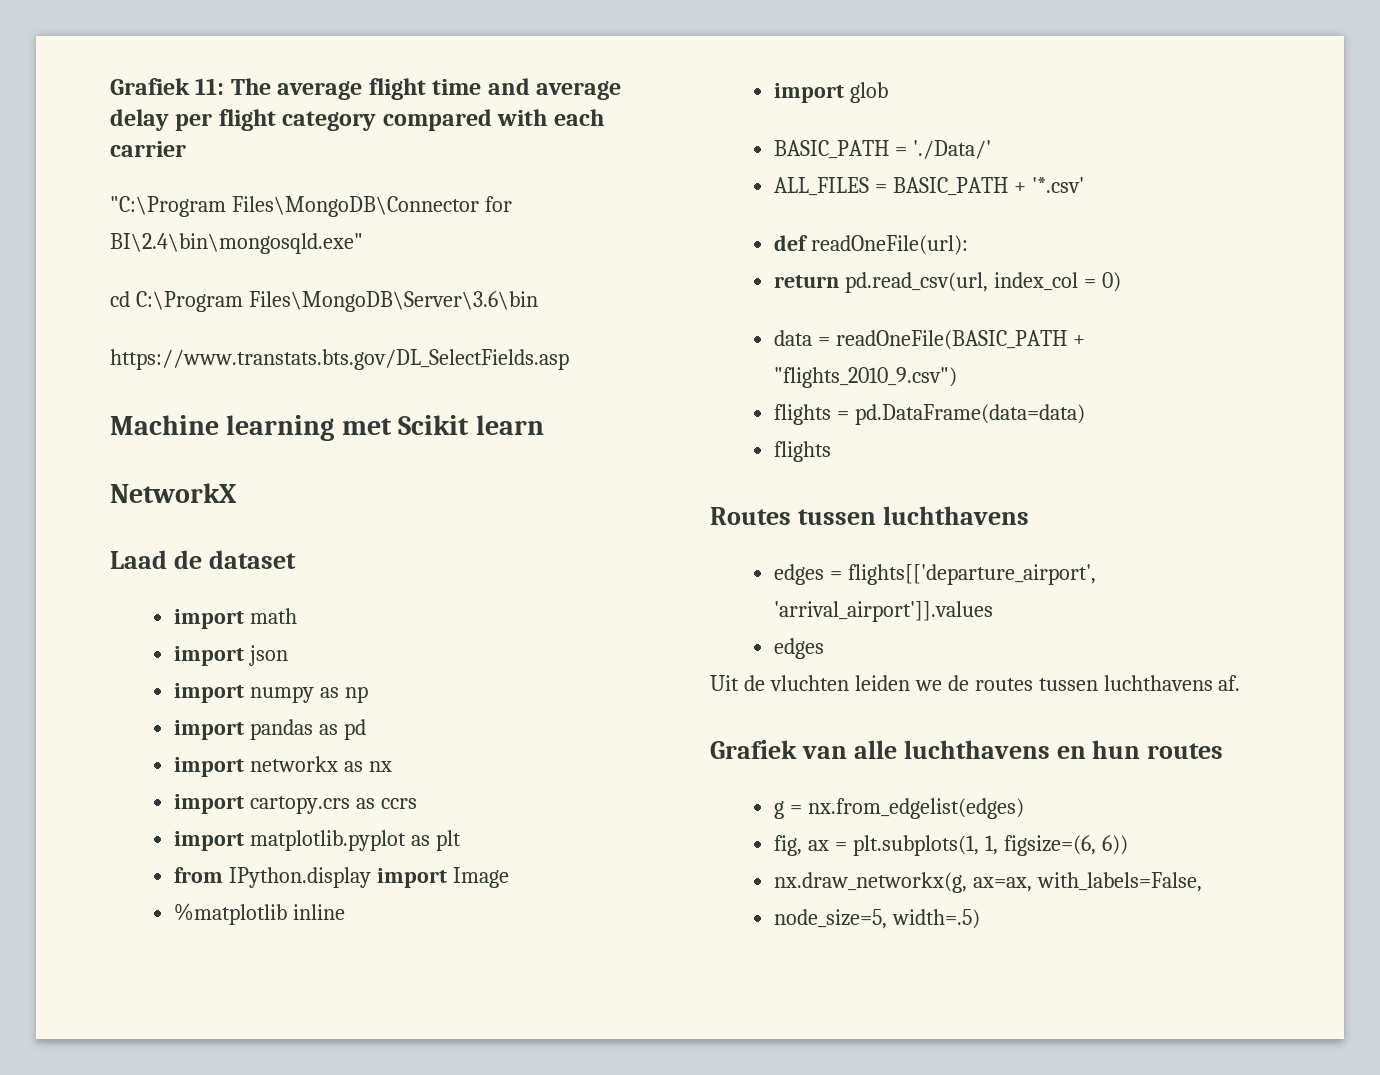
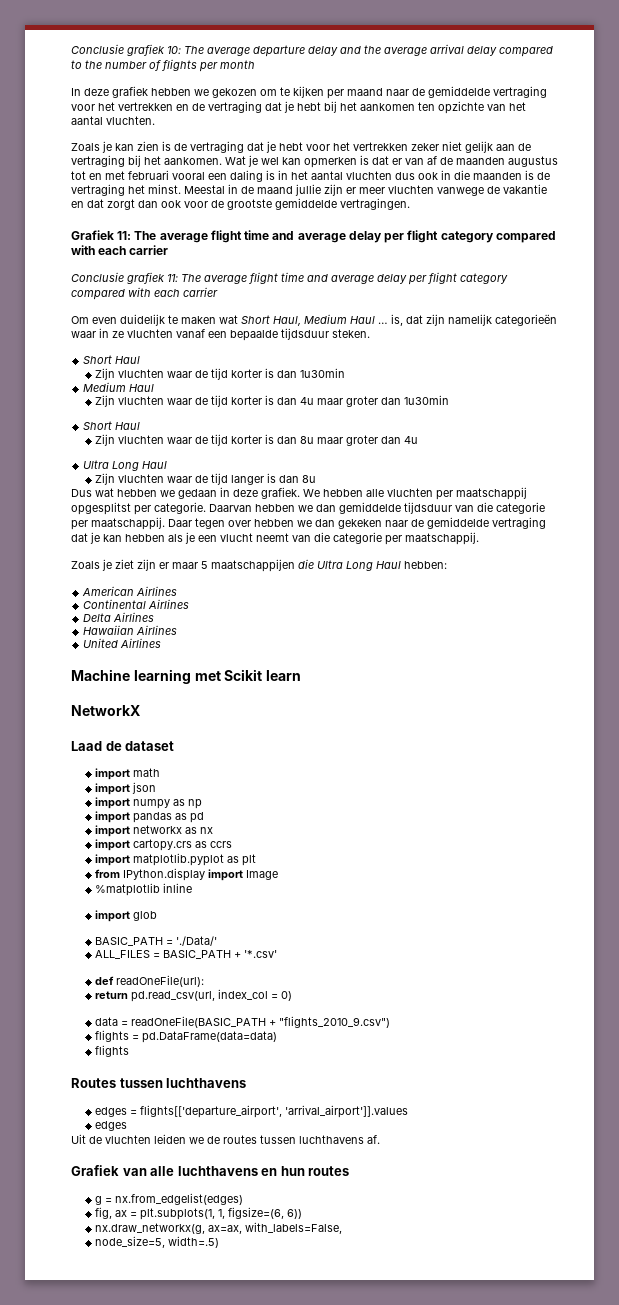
+ Conclusie grafiek 10: The average departure delay and the average arrival delay compared to the number of flights per month
+ In deze grafiek hebben we gekozen om te kijken per maand naar de gemiddelde vertraging voor het vertrekken en de vertraging dat je hebt bij het aankomen ten opzichte van het aantal vluchten.
+ Zoals je kan zien is de vertraging dat je hebt voor het vertrekken zeker niet gelijk aan de vertraging bij het aankomen. Wat je wel kan opmerken is dat er van af de maanden augustus tot en met februari vooral een daling is in het aantal vluchten dus ook in die maanden is de vertraging het minst. Meestal in de maand jullie zijn er meer vluchten vanwege de vakantie en dat zorgt dan ook voor de grootste gemiddelde vertragingen.
- "C:\Program Files\MongoDB\Connector for BI\2.4\bin\mongosqld.exe"
- cd C:\Program Files\MongoDB\Server\3.6\bin
- https://www.transtats.bts.gov/DL_SelectFields.asp
+ Conclusie grafiek 11: The average flight time and average delay per flight category compared with each carrier
+ Om even duidelijk te maken wat Short Haul, Medium Haul … is, dat zijn namelijk categorieën waar in ze vluchten vanaf een bepaalde tijdsduur steken.
+ Short Haul
+ Zijn vluchten waar de tijd korter is dan 1u30min
+ Medium Haul
+ Zijn vluchten waar de tijd korter is dan 4u maar groter dan 1u30min
+ Short Haul
+ Zijn vluchten waar de tijd korter is dan 8u maar groter dan 4u
+ Ultra Long Haul
+ Zijn vluchten waar de tijd langer is dan 8u
+ Dus wat hebben we gedaan in deze grafiek. We hebben alle vluchten per maatschappij opgesplitst per categorie. Daarvan hebben we dan gemiddelde tijdsduur van die categorie per maatschappij. Daar tegen over hebben we dan gekeken naar de gemiddelde vertraging dat je kan hebben als je een vlucht neemt van die categorie per maatschappij.
+ Zoals je ziet zijn er maar 5 maatschappijen die Ultra Long Haul hebben:
+ American Airlines
+ Continental Airlines
+ Delta Airlines
+ Hawaiian Airlines
+ United Airlines

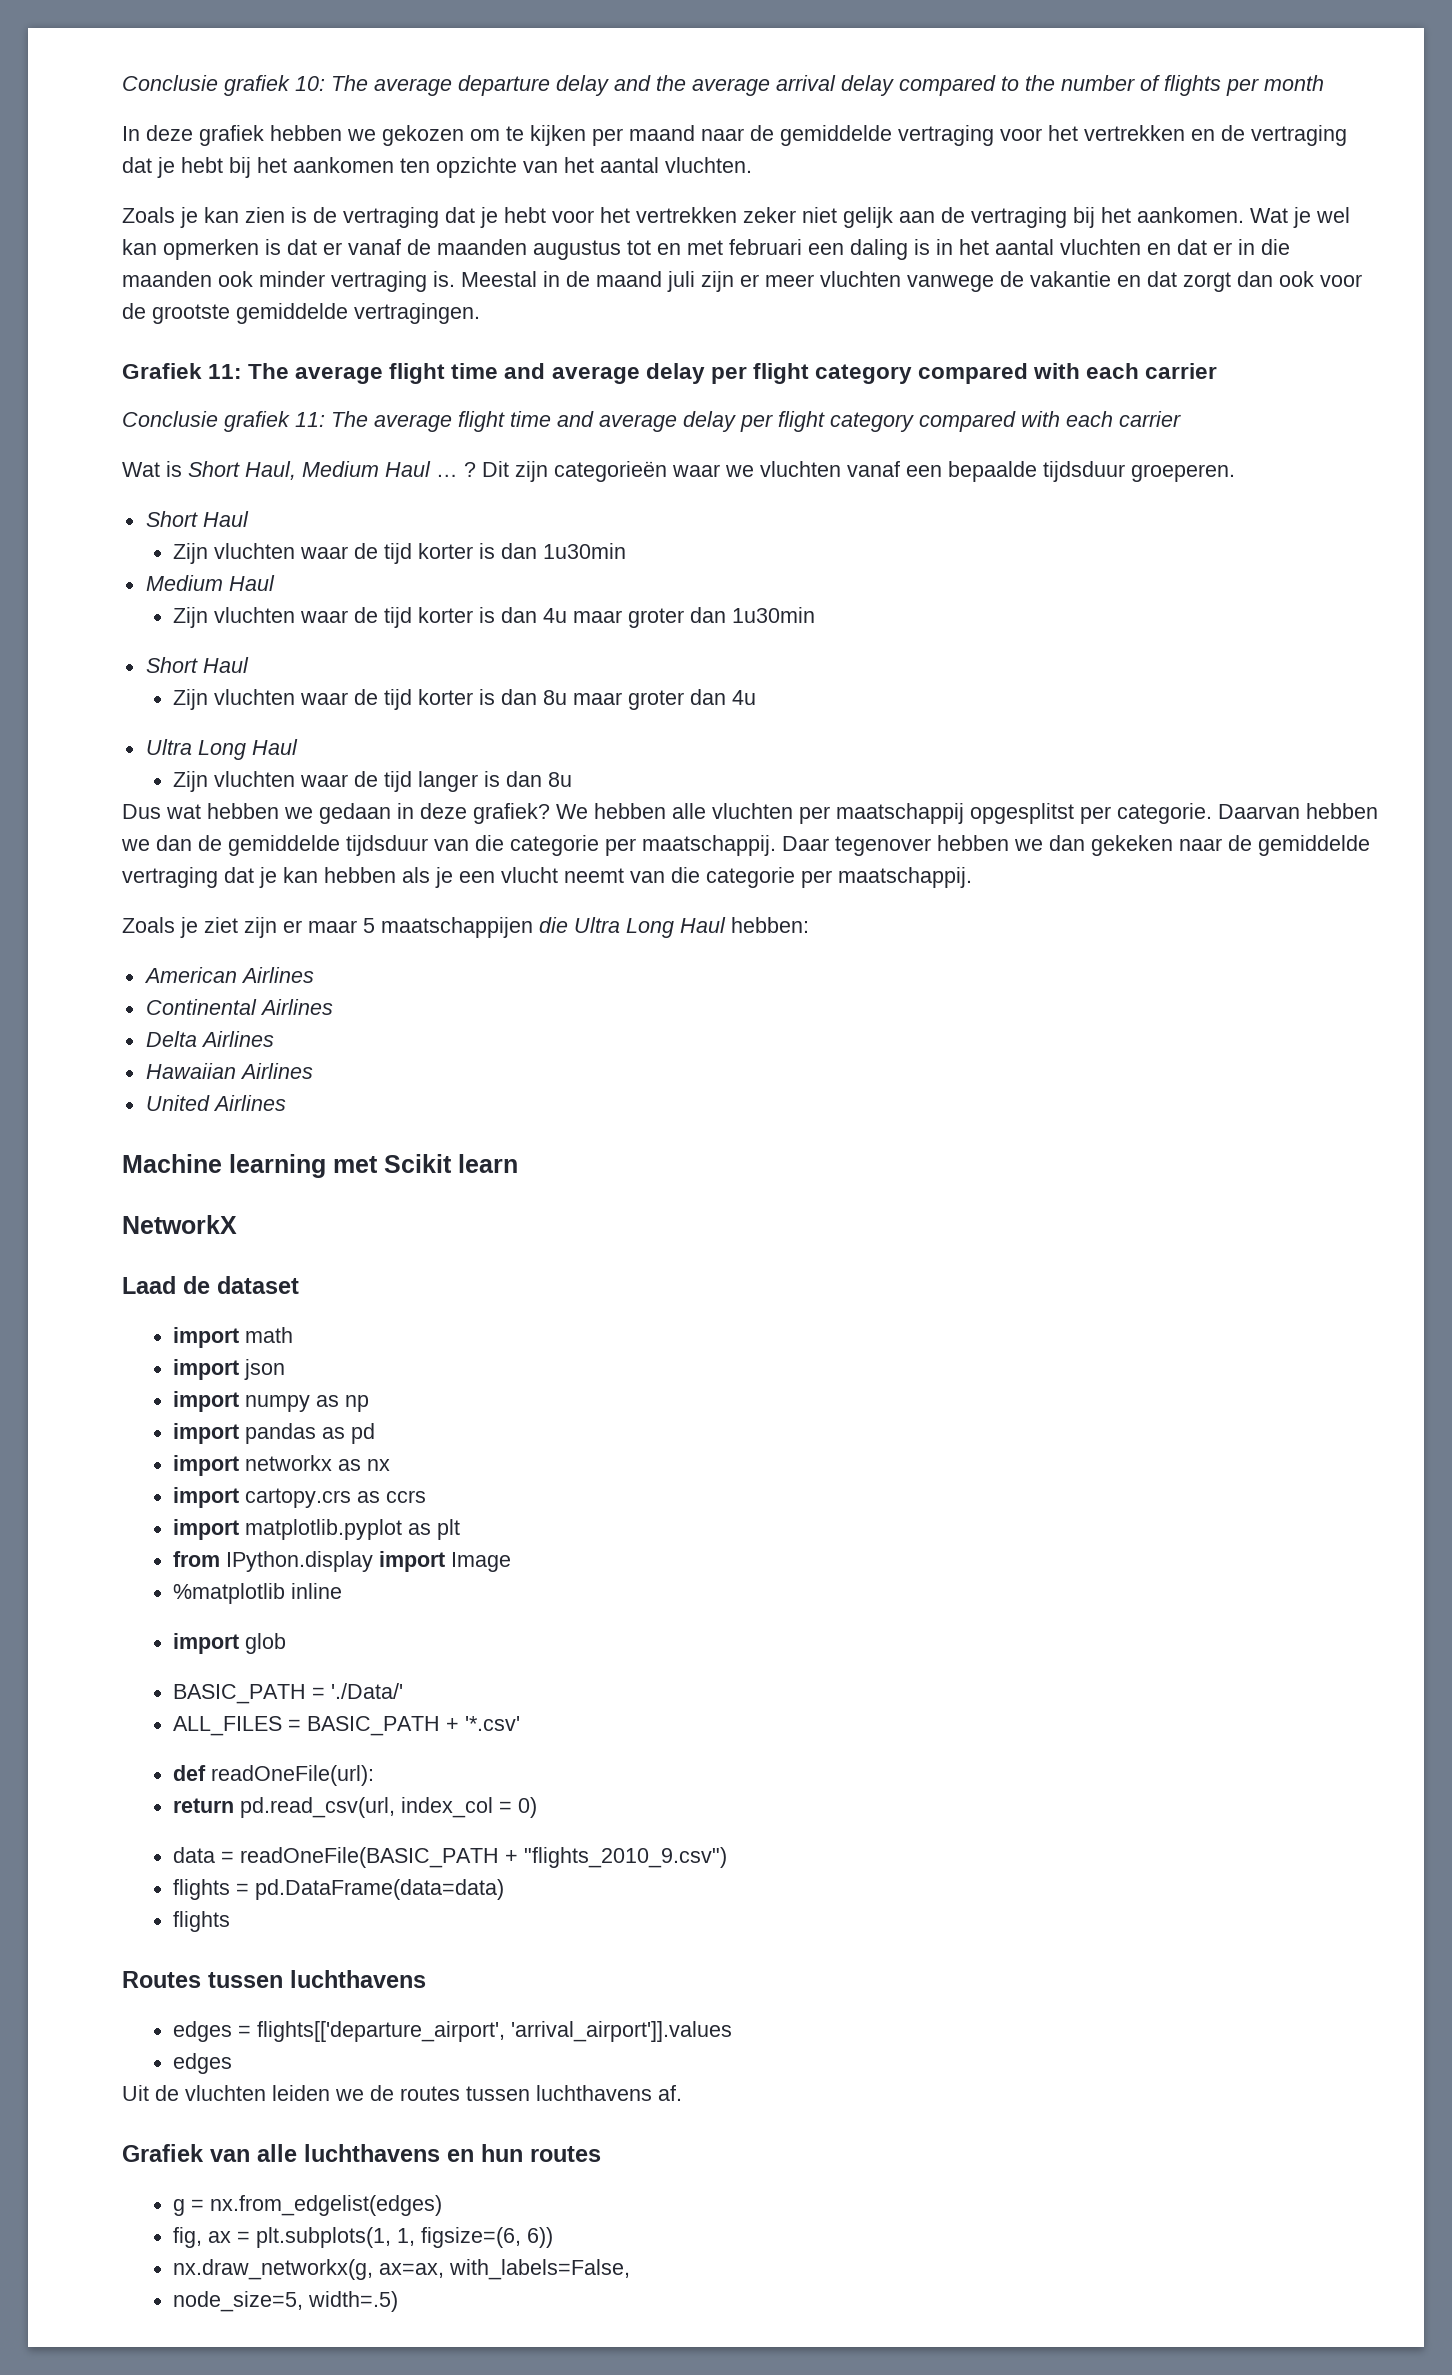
- Wat je wel kan opmerken is dat er van af de maanden augustus tot en met februari vooral een daling is in het aantal vluchten dus ook in die maanden is de vertraging het minst.
+ Wat je wel kan opmerken is dat er vanaf de maanden augustus tot en met februari een daling is in het aantal vluchten en dat er in die maanden ook minder vertraging is.
- Meestal in de maand jullie zijn er meer vluchten vanwege de vakantie en dat zorgt dan ook voor de grootste gemiddelde vertragingen.
+ Meestal in de maand juli zijn er meer vluchten vanwege de vakantie en dat zorgt dan ook voor de grootste gemiddelde vertragingen.
- Om even duidelijk te maken wat Short Haul, Medium Haul … is, dat zijn namelijk categorieën waar in ze vluchten vanaf een bepaalde tijdsduur steken.
+ Wat is Short Haul, Medium Haul … ? Dit zijn categorieën waar we vluchten vanaf een bepaalde tijdsduur groeperen.
- Dus wat hebben we gedaan in deze grafiek.
+ Dus wat hebben we gedaan in deze grafiek?
- Daarvan hebben we dan gemiddelde tijdsduur van die categorie per maatschappij.
+ Daarvan hebben we dan de gemiddelde tijdsduur van die categorie per maatschappij.
- Daar tegen over hebben we dan gekeken naar de gemiddelde vertraging dat je kan hebben als je een vlucht neemt van die categorie per maatschappij.
+ Daar tegenover hebben we dan gekeken naar de gemiddelde vertraging dat je kan hebben als je een vlucht neemt van die categorie per maatschappij.

